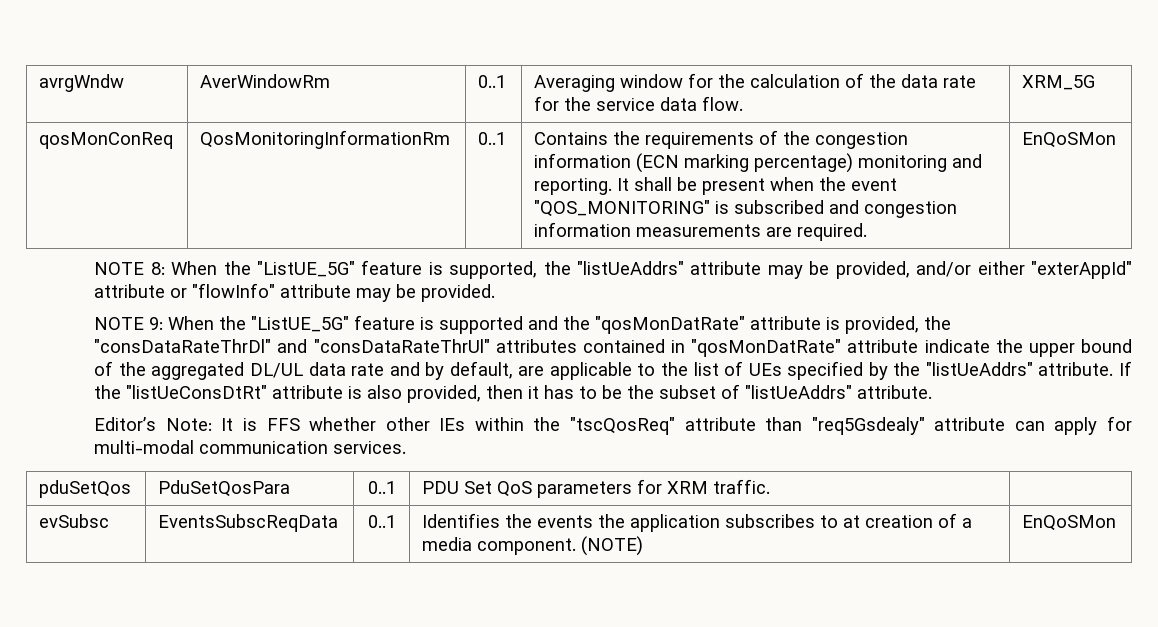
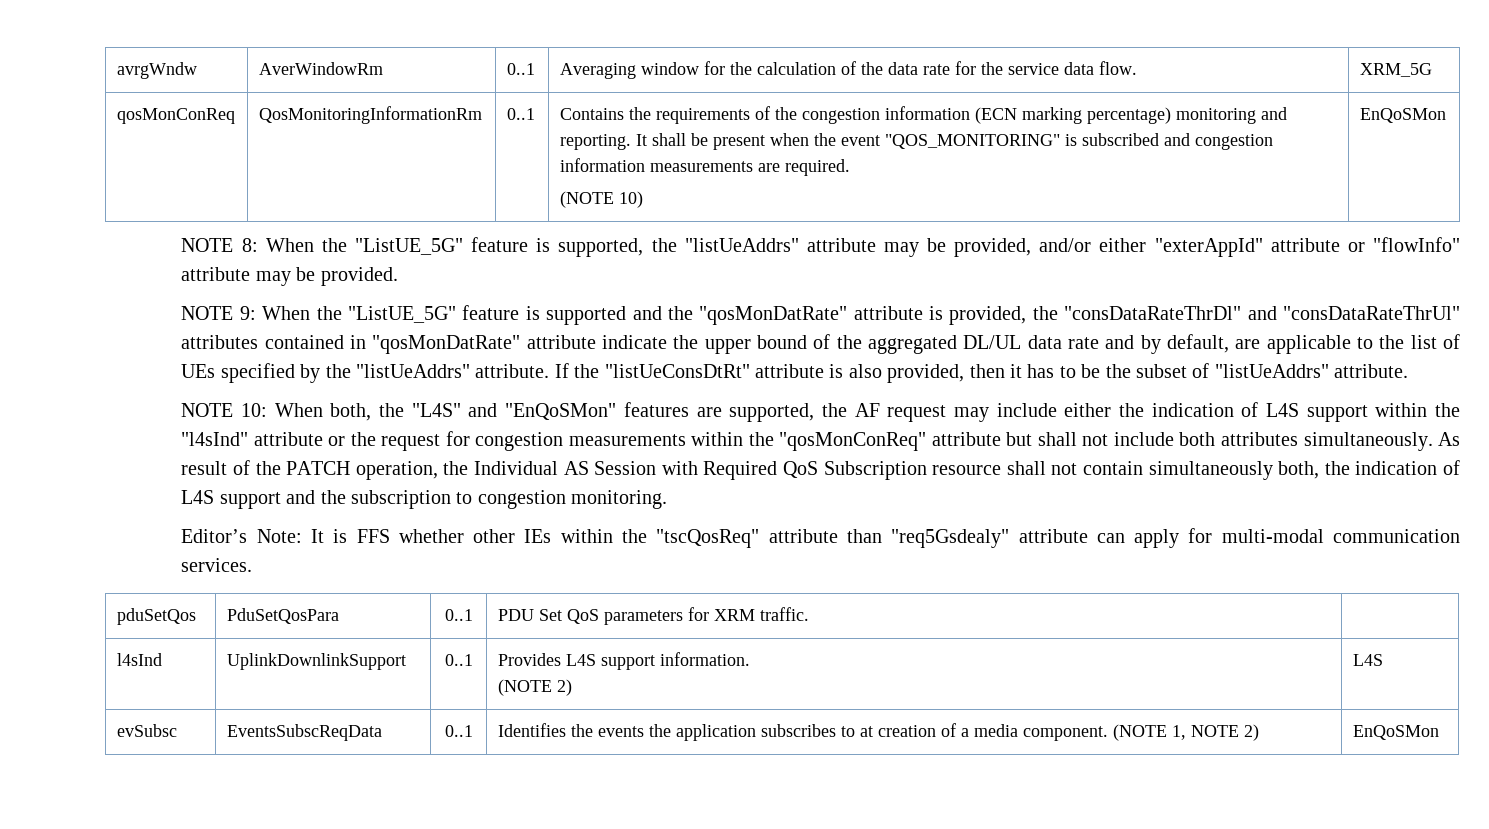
- qosMonConReq | QosMonitoringInformationRm | 0..1 | Contains the requirements of the congestion information (ECN marking percentage) monitoring and reporting. It shall be present when the event "QOS_MONITORING" is subscribed and congestion information measurements are required. | EnQoSMon
+ qosMonConReq | QosMonitoringInformationRm | 0..1 | Contains the requirements of the congestion information (ECN marking percentage) monitoring and reporting. It shall be present when the event "QOS_MONITORING" is subscribed and congestion information measurements are required.
+ (NOTE 10) | EnQoSMon
+ NOTE 10: When both, the "L4S" and "EnQoSMon" features are supported, the AF request may include either the indication of L4S support within the "l4sInd" attribute or the request for congestion measurements within the "qosMonConReq" attribute but shall not include both attributes simultaneously. As result of the PATCH operation, the Individual AS Session with Required QoS Subscription resource shall not contain simultaneously both, the indication of L4S support and the subscription to congestion monitoring.
+ l4sInd | UplinkDownlinkSupport | 0..1 | Provides L4S support information.
+ (NOTE 2) | L4S
- evSubsc | EventsSubscReqData | 0..1 | Identifies the events the application subscribes to at creation of a media component. (NOTE) | EnQoSMon
+ evSubsc | EventsSubscReqData | 0..1 | Identifies the events the application subscribes to at creation of a media component. (NOTE 1, NOTE 2) | EnQoSMon

